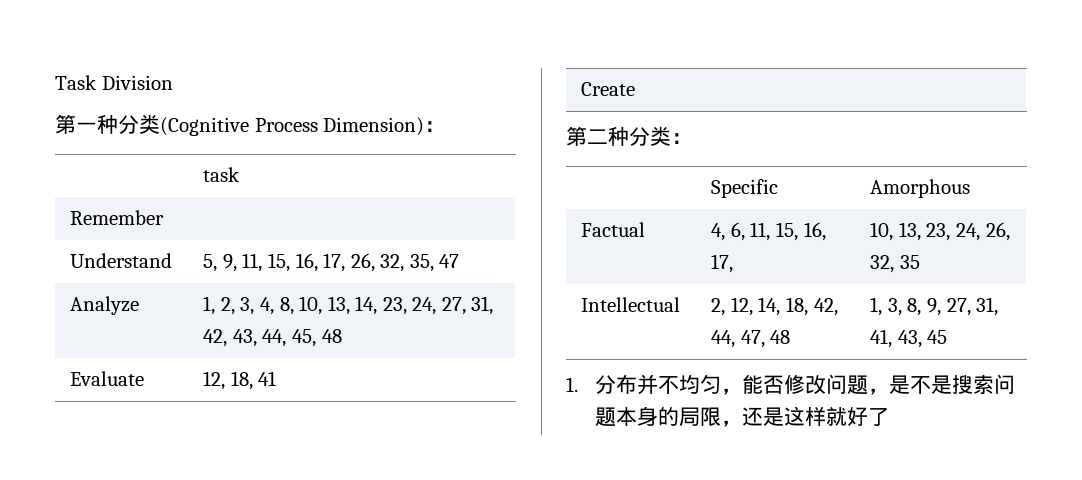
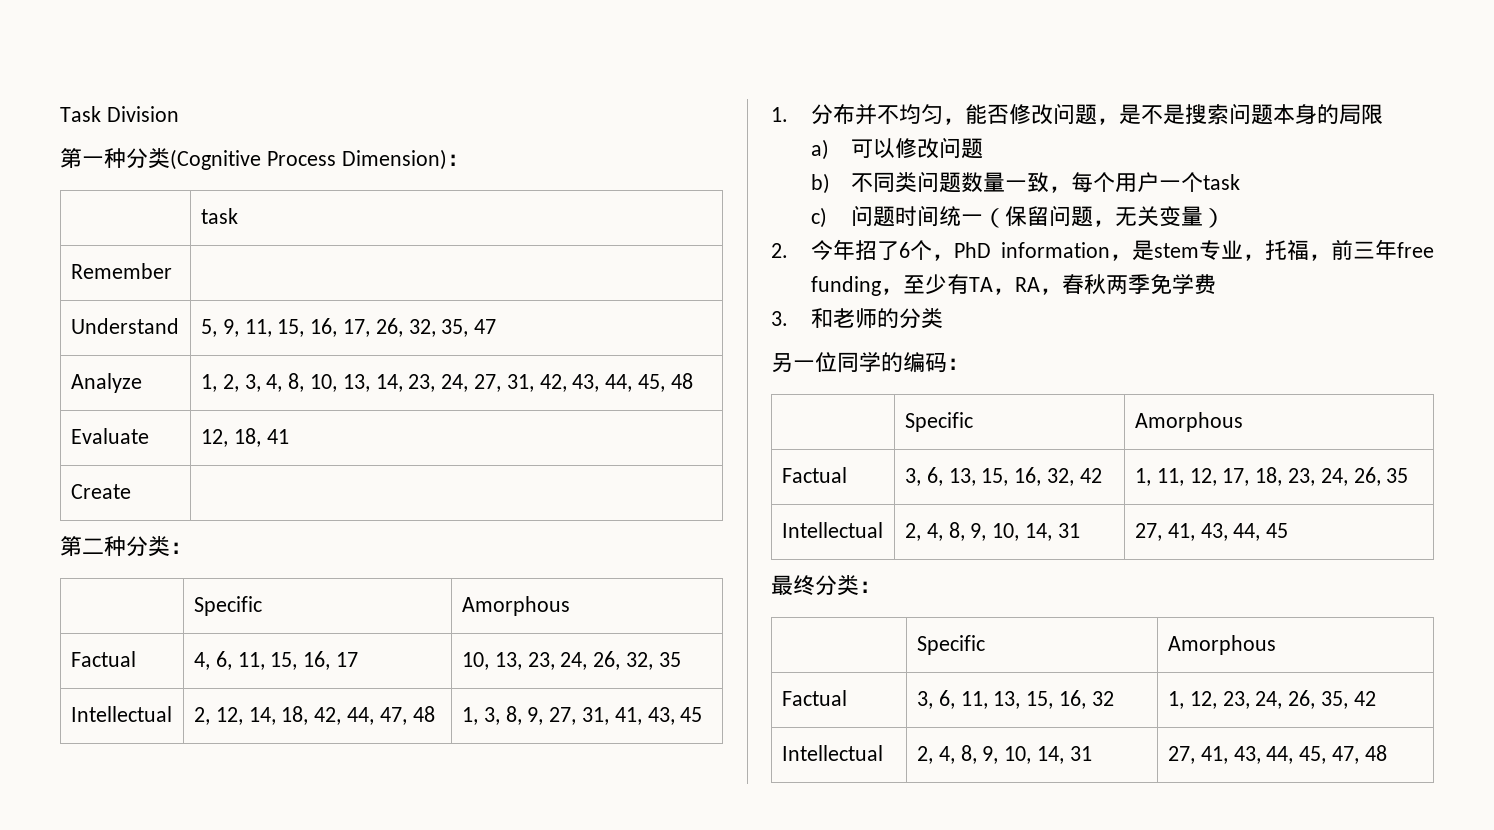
- Factual | 4, 6, 11, 15, 16, 17, | 10, 13, 23, 24, 26, 32, 35
+ Factual | 4, 6, 11, 15, 16, 17 | 10, 13, 23, 24, 26, 32, 35
- 1.分布并不均匀，能否修改问题，是不是搜索问题本身的局限，还是这样就好了
+ 1.分布并不均匀，能否修改问题，是不是搜索问题本身的局限
+ a)可以修改问题
+ b)不同类问题数量一致，每个用户一个task
+ c)问题时间统一（保留问题，无关变量）
+ 2.今年招了6个，PhD information，是stem专业，托福，前三年free funding，至少有TA，RA，春秋两季免学费
+ 3.和老师的分类
+ 另一位同学的编码：
+ | Specific | Amorphous
+ Factual | 3, 6, 13, 15, 16, 32, 42 | 1, 11, 12, 17, 18, 23, 24, 26, 35
+ Intellectual | 2, 4, 8, 9, 10, 14, 31 | 27, 41, 43, 44, 45
+ 最终分类：
+ | Specific | Amorphous
+ Factual | 3, 6, 11, 13, 15, 16, 32 | 1, 12, 23, 24, 26, 35, 42
+ Intellectual | 2, 4, 8, 9, 10, 14, 31 | 27, 41, 43, 44, 45, 47, 48

